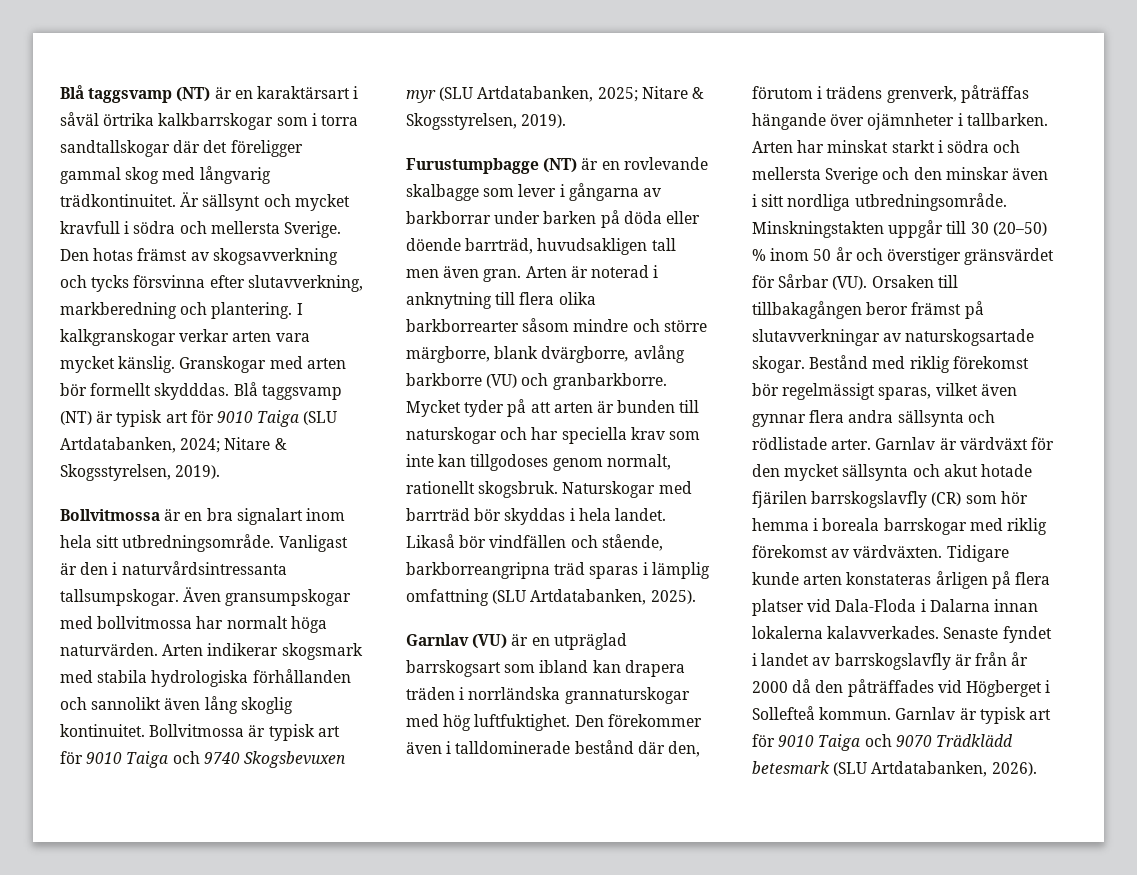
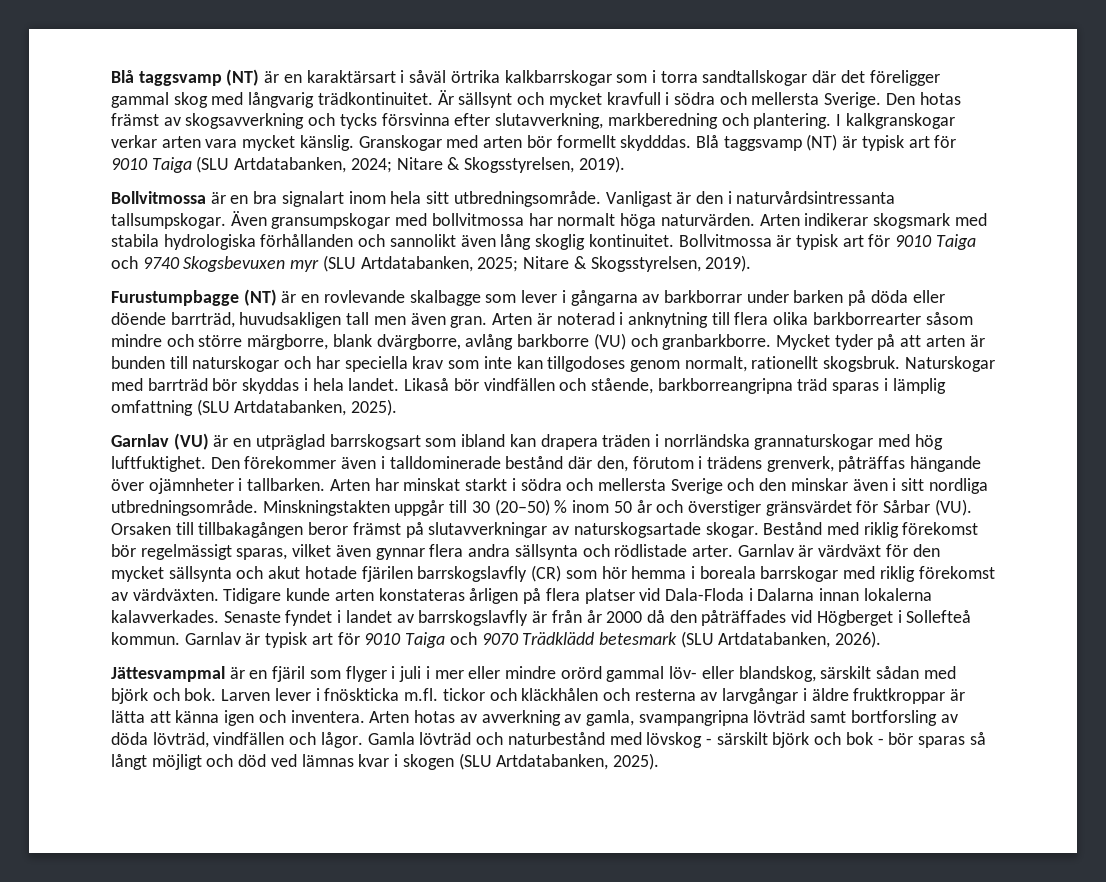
+ Jättesvampmal är en fjäril som flyger i juli i mer eller mindre orörd gammal löv- eller blandskog, särskilt sådan med björk och bok. Larven lever i fnöskticka m.fl. tickor och kläckhålen och resterna av larvgångar i äldre fruktkroppar är lätta att känna igen och inventera. Arten hotas av avverkning av gamla, svampangripna lövträd samt bortforsling av döda lövträd, vindfällen och lågor. Gamla lövträd och naturbestånd med lövskog - särskilt björk och bok - bör sparas så långt möjligt och död ved lämnas kvar i skogen (SLU Artdatabanken, 2025).

